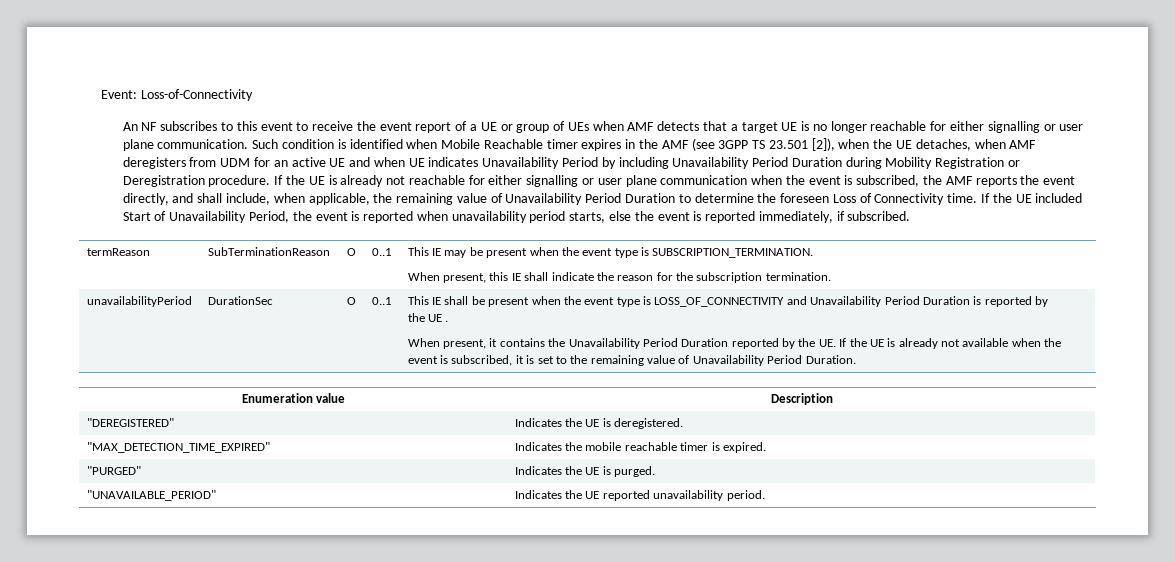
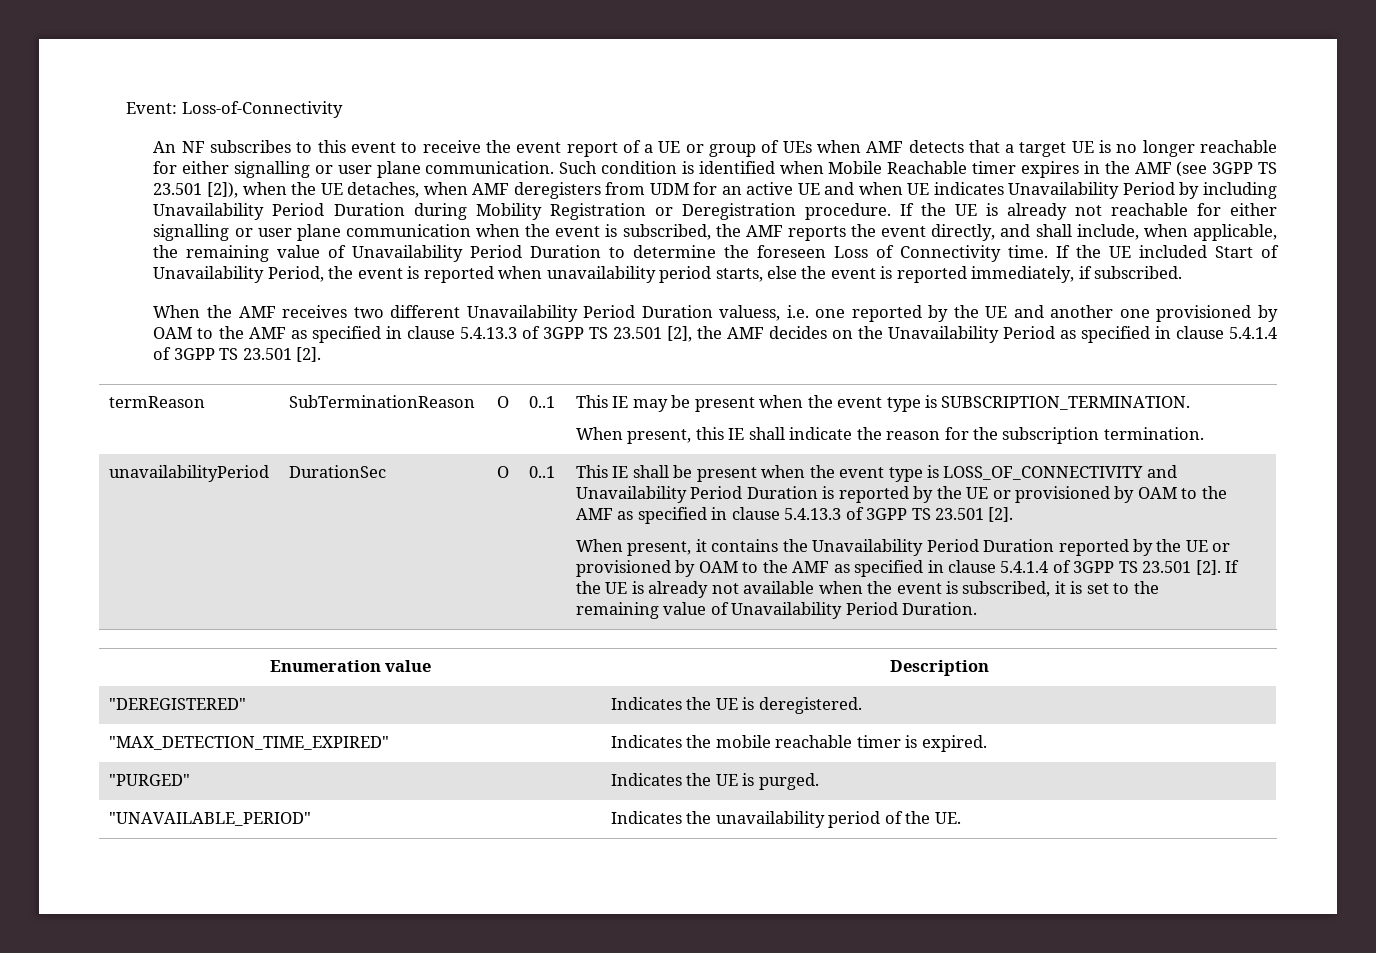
+ When the AMF receives two different Unavailability Period Duration valuess, i.e. one reported by the UE and another one provisioned by OAM to the AMF as specified in clause 5.4.13.3 of 3GPP TS 23.501 [2], the AMF decides on the Unavailability Period as specified in clause 5.4.1.4 of 3GPP TS 23.501 [2].
- This IE shall be present when the event type is LOSS_OF_CONNECTIVITY and Unavailability Period Duration is reported by the UE .
+ This IE shall be present when the event type is LOSS_OF_CONNECTIVITY and Unavailability Period Duration is reported by the UE or provisioned by OAM to the AMF as specified in clause 5.4.13.3 of 3GPP TS 23.501 [2].
- When present, it contains the Unavailability Period Duration reported by the UE. If the UE is already not available when the event is subscribed, it is set to the remaining value of Unavailability Period Duration.
+ When present, it contains the Unavailability Period Duration reported by the UE or provisioned by OAM to the AMF as specified in clause 5.4.1.4 of 3GPP TS 23.501 [2]. If the UE is already not available when the event is subscribed, it is set to the remaining value of Unavailability Period Duration.
- "UNAVAILABLE_PERIOD" | Indicates the UE reported unavailability period.
+ "UNAVAILABLE_PERIOD" | Indicates the unavailability period of the UE.

